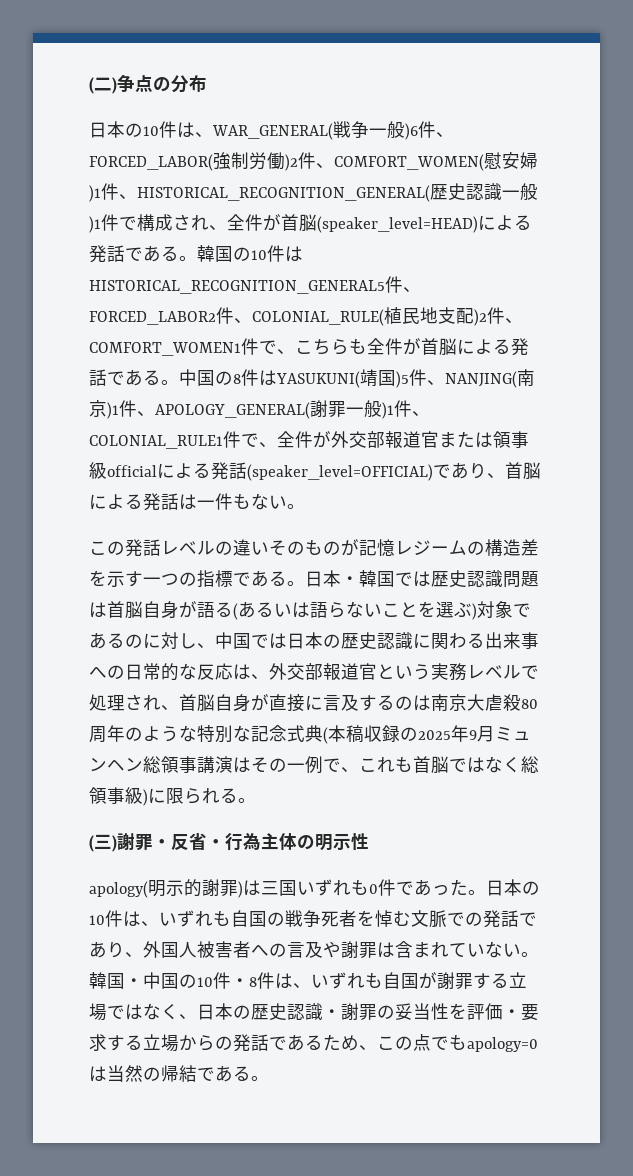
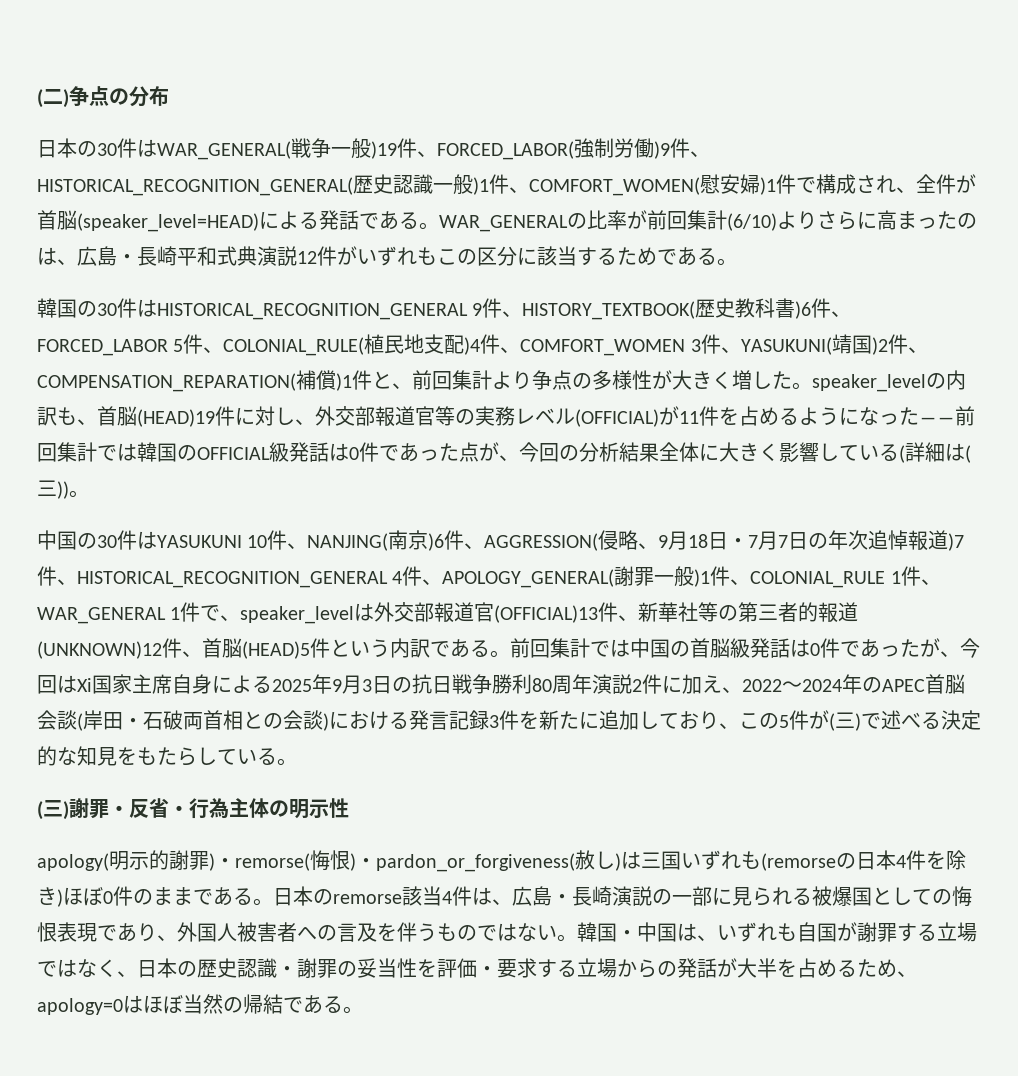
- 日本の10件は、WAR_GENERAL(戦争一般)6件、FORCED_LABOR(強制労働)2件、COMFORT_WOMEN(慰安婦)1件、HISTORICAL_RECOGNITION_GENERAL(歴史認識一般)1件で構成され、全件が首脳(speaker_level=HEAD)による発話である。
+ 日本の30件はWAR_GENERAL(戦争一般)19件、FORCED_LABOR(強制労働)9件、HISTORICAL_RECOGNITION_GENERAL(歴史認識一般)1件、COMFORT_WOMEN(慰安婦)1件で構成され、全件が首脳(speaker_level=HEAD)による発話である。
- 韓国の10件はHISTORICAL_RECOGNITION_GENERAL5件、FORCED_LABOR2件、COLONIAL_RULE(植民地支配)2件、COMFORT_WOMEN1件で、こちらも全件が首脳による発話である。中国の8件はYASUKUNI(靖国)5件、NANJING(南京)1件、APOLOGY_GENERAL(謝罪一般)1件、COLONIAL_RULE1件で、全件が外交部報道官または領事級officialによる発話(speaker_level=OFFICIAL)であり、首脳による発話は一件もない。
- この発話レベルの違いそのものが記憶レジームの構造差を示す一つの指標である。日本・韓国では歴史認識問題は首脳自身が語る(あるいは語らないことを選ぶ)対象であるのに対し、中国では日本の歴史認識に関わる出来事への日常的な反応は、外交部報道官という実務レベルで処理され、首脳自身が直接に言及するのは南京大虐殺80周年のような特別な記念式典(本稿収録の2025年9月ミュンヘン総領事講演はその一例で、これも首脳ではなく総領事級)に限られる。
+ WAR_GENERALの比率が前回集計(6/10)よりさらに高まったのは、広島・長崎平和式典演説12件がいずれもこの区分に該当するためである。
+ 韓国の30件はHISTORICAL_RECOGNITION_GENERAL 9件、HISTORY_TEXTBOOK(歴史教科書)6件、FORCED_LABOR 5件、COLONIAL_RULE(植民地支配)4件、COMFORT_WOMEN 3件、YASUKUNI(靖国)2件、COMPENSATION_REPARATION(補償)1件と、前回集計より争点の多様性が大きく増した。speaker_levelの内訳も、首脳(HEAD)19件に対し、外交部報道官等の実務レベル(OFFICIAL)が11件を占めるようになった――前回集計では韓国のOFFICIAL級発話は0件であった点が、今回の分析結果全体に大きく影響している(詳細は(三))。
+ 中国の30件はYASUKUNI 10件、NANJING(南京)6件、AGGRESSION(侵略、9月18日・7月7日の年次追悼報道)7件、HISTORICAL_RECOGNITION_GENERAL 4件、APOLOGY_GENERAL(謝罪一般)1件、COLONIAL_RULE 1件、WAR_GENERAL 1件で、speaker_levelは外交部報道官(OFFICIAL)13件、新華社等の第三者的報道(UNKNOWN)12件、首脳(HEAD)5件という内訳である。前回集計では中国の首脳級発話は0件であったが、今回はXi国家主席自身による2025年9月3日の抗日戦争勝利80周年演説2件に加え、2022〜2024年のAPEC首脳会談(岸田・石破両首相との会談)における発言記録3件を新たに追加しており、この5件が(三)で述べる決定的な知見をもたらしている。
- apology(明示的謝罪)は三国いずれも0件であった。日本の10件は、いずれも自国の戦争死者を悼む文脈での発話であり、外国人被害者への言及や謝罪は含まれていない。韓国・中国の10件・8件は、いずれも自国が謝罪する立場ではなく、日本の歴史認識・謝罪の妥当性を評価・要求する立場からの発話であるため、この点でもapology=0は当然の帰結である。
+ apology(明示的謝罪)・remorse(悔恨)・pardon_or_forgiveness(赦し)は三国いずれも(remorseの日本4件を除き)ほぼ0件のままである。日本のremorse該当4件は、広島・長崎演説の一部に見られる被爆国としての悔恨表現であり、外国人被害者への言及を伴うものではない。韓国・中国は、いずれも自国が謝罪する立場ではなく、日本の歴史認識・謝罪の妥当性を評価・要求する立場からの発話が大半を占めるため、apology=0はほぼ当然の帰結である。

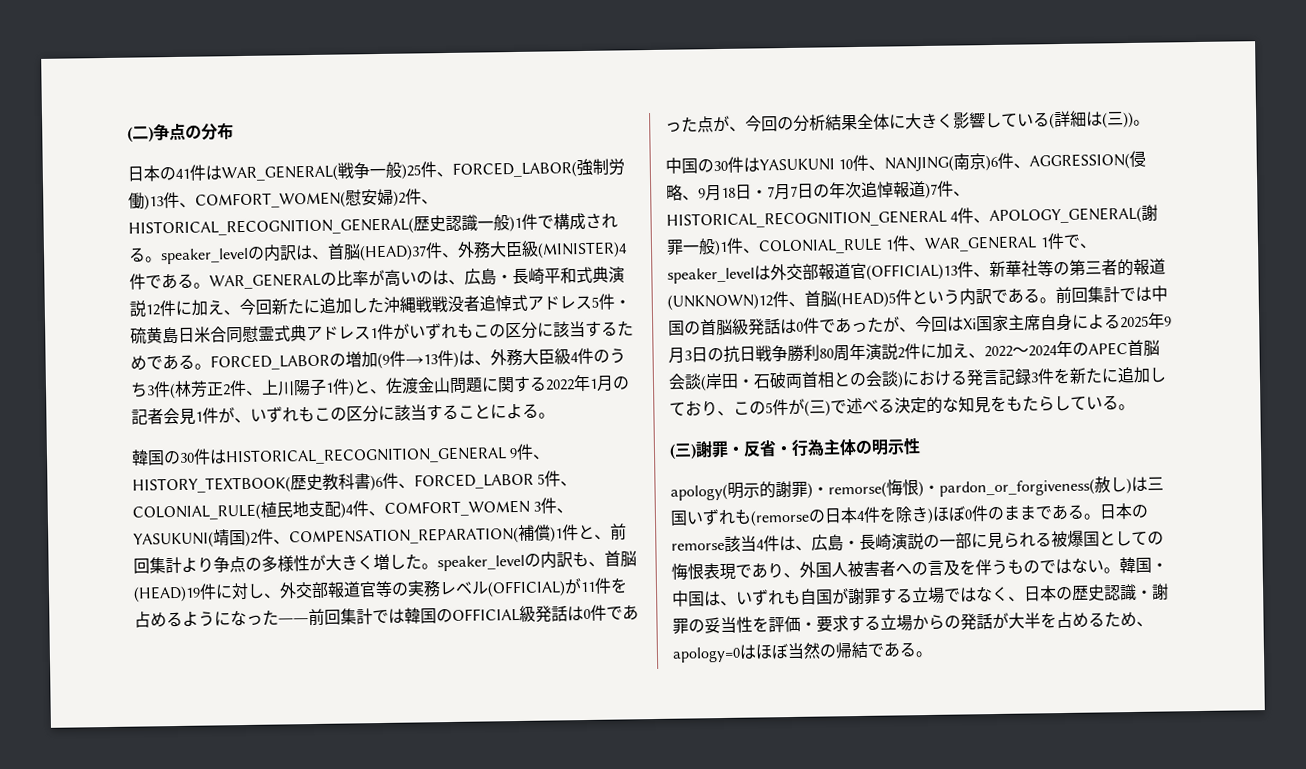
- 日本の30件はWAR_GENERAL(戦争一般)19件、FORCED_LABOR(強制労働)9件、HISTORICAL_RECOGNITION_GENERAL(歴史認識一般)1件、COMFORT_WOMEN(慰安婦)1件で構成され、全件が首脳(speaker_level=HEAD)による発話である。
+ 日本の41件はWAR_GENERAL(戦争一般)25件、FORCED_LABOR(強制労働)13件、COMFORT_WOMEN(慰安婦)2件、HISTORICAL_RECOGNITION_GENERAL(歴史認識一般)1件で構成される。speaker_levelの内訳は、首脳(HEAD)37件、外務大臣級(MINISTER)4件である。
- WAR_GENERALの比率が前回集計(6/10)よりさらに高まったのは、広島・長崎平和式典演説12件がいずれもこの区分に該当するためである。
+ WAR_GENERALの比率が高いのは、広島・長崎平和式典演説12件に加え、今回新たに追加した沖縄戦戦没者追悼式アドレス5件・硫黄島日米合同慰霊式典アドレス1件がいずれもこの区分に該当するためである。FORCED_LABORの増加(9件→13件)は、外務大臣級4件のうち3件(林芳正2件、上川陽子1件)と、佐渡金山問題に関する2022年1月の記者会見1件が、いずれもこの区分に該当することによる。

